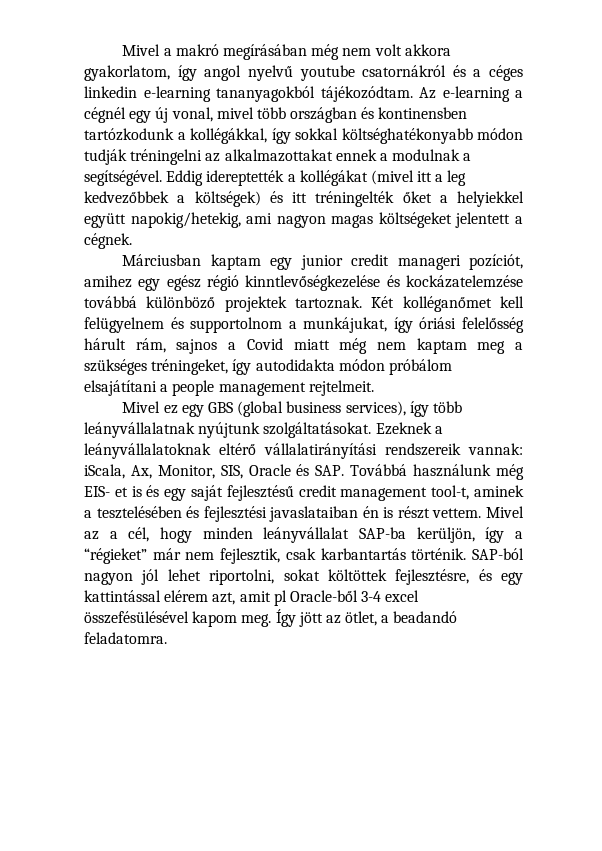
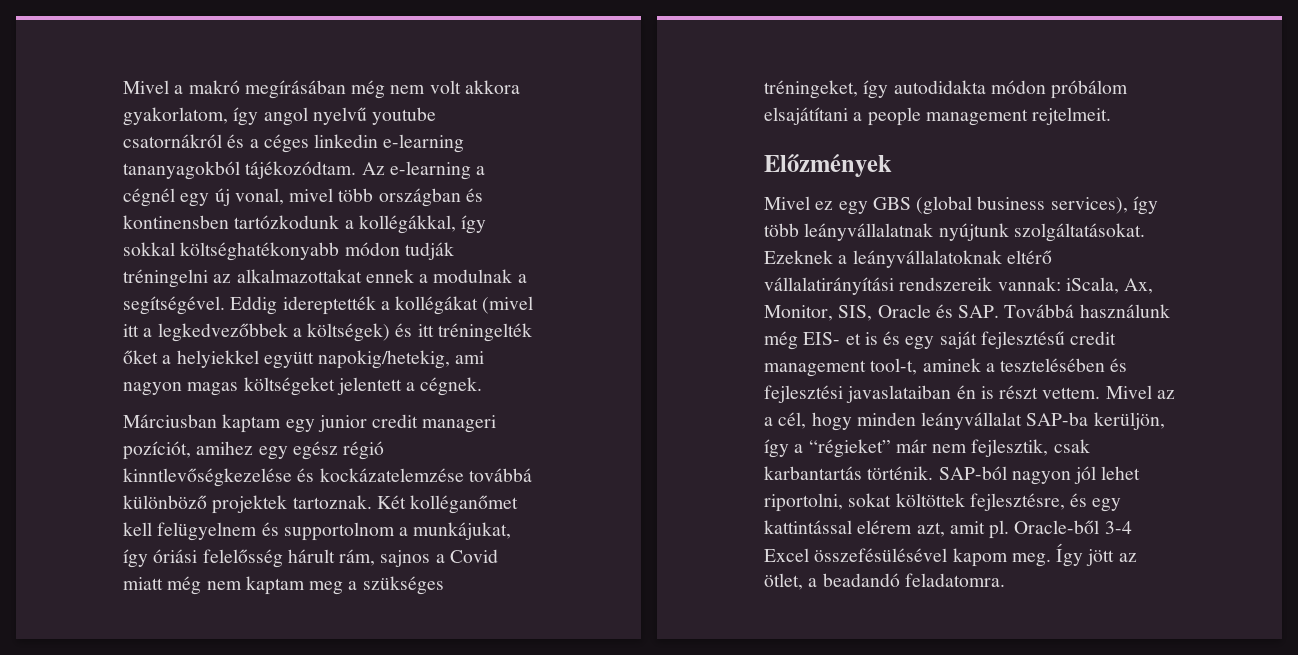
- Eddig idereptették a kollégákat (mivel itt a leg kedvezőbbek a költségek) és itt tréningelték őket a helyiekkel együtt napokig/hetekig, ami nagyon magas költségeket jelentett a cégnek.
+ Eddig idereptették a kollégákat (mivel itt a legkedvezőbbek a költségek) és itt tréningelték őket a helyiekkel együtt napokig/hetekig, ami nagyon magas költségeket jelentett a cégnek.
+ Előzmények
- SAP-ból nagyon jól lehet riportolni, sokat költöttek fejlesztésre, és egy kattintással elérem azt, amit pl Oracle-ből 3-4 excel összefésülésével kapom meg.
+ SAP-ból nagyon jól lehet riportolni, sokat költöttek fejlesztésre, és egy kattintással elérem azt, amit pl. Oracle-ből 3-4 Excel összefésülésével kapom meg.

